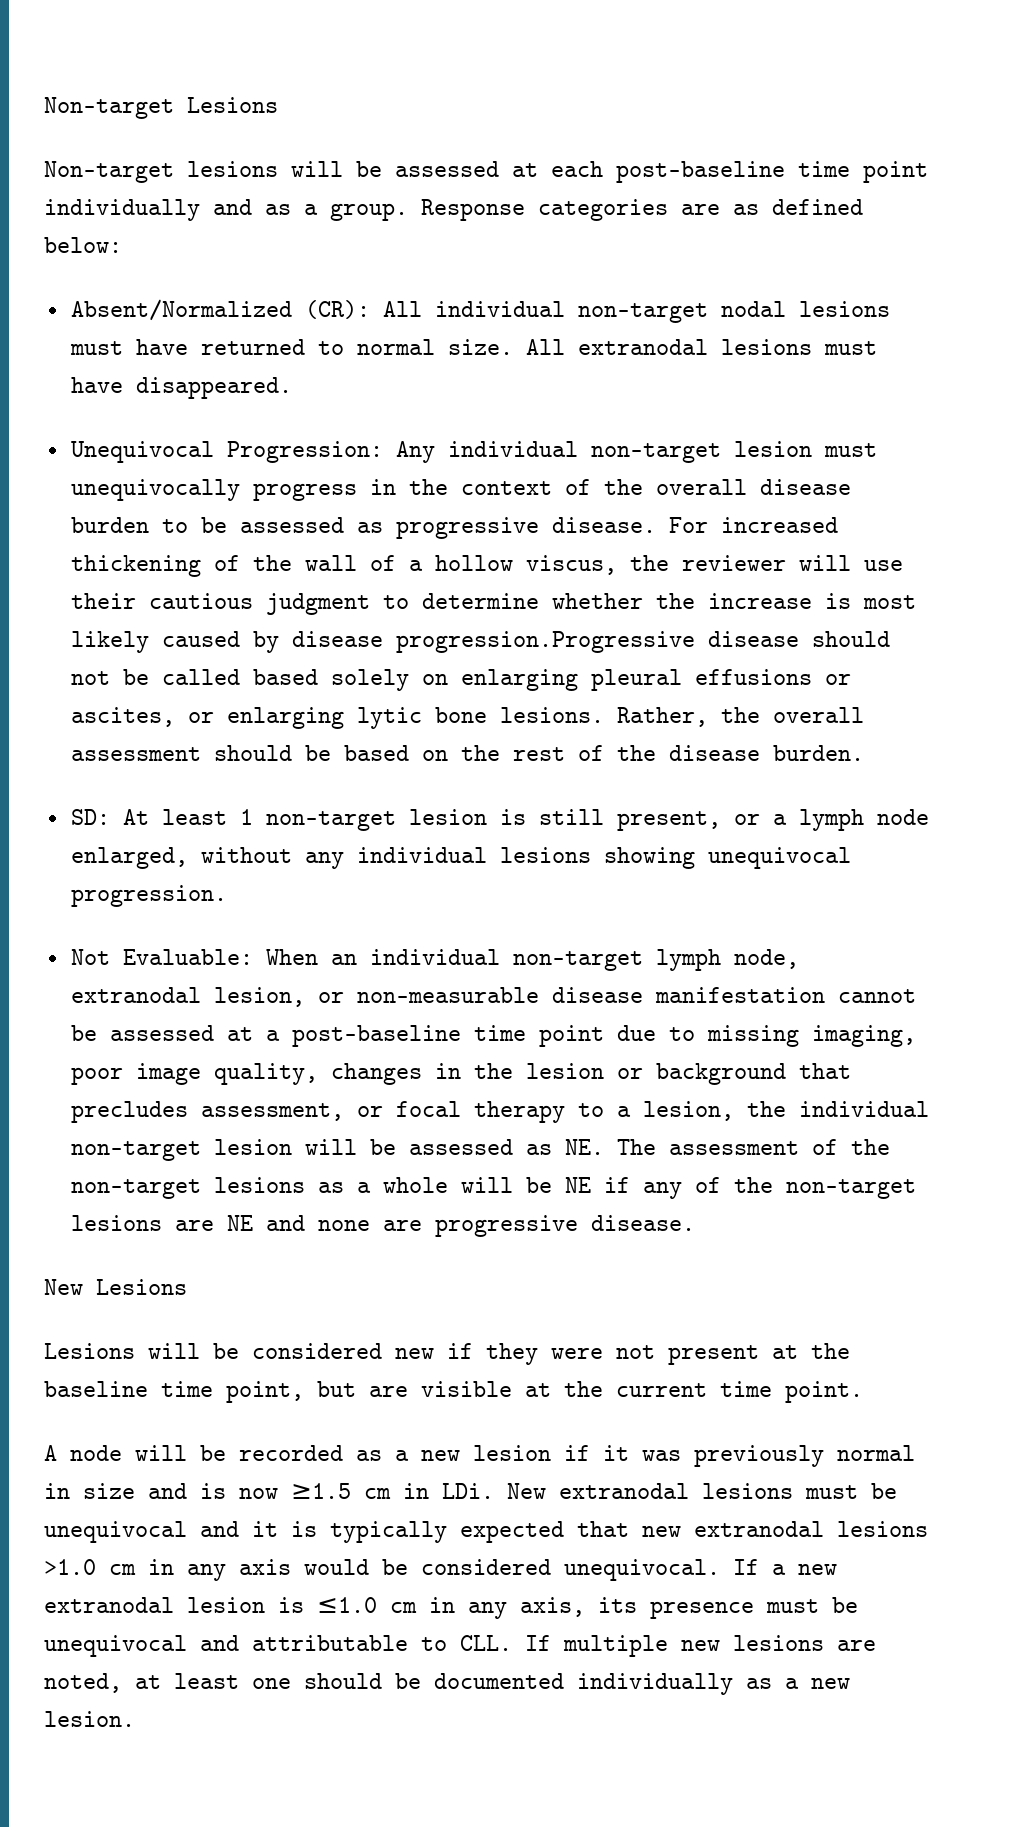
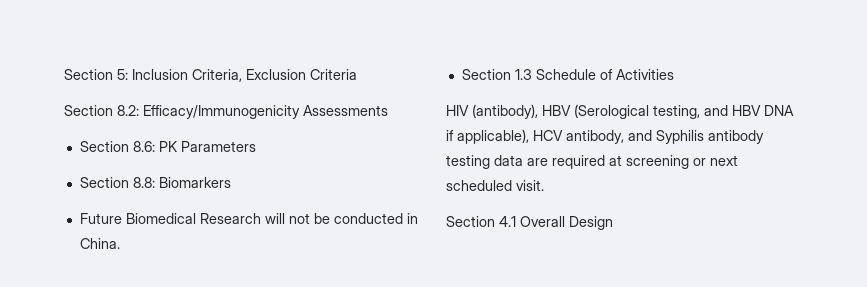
- Non-target Lesions
- Non-target lesions will be assessed at each post-baseline time point individually and as a group. Response categories are as defined below:
- Absent/Normalized (CR): All individual non-target nodal lesions must have returned to normal size. All extranodal lesions must have disappeared.
- Unequivocal Progression: Any individual non-target lesion must unequivocally progress in the context of the overall disease burden to be assessed as progressive disease. For increased thickening of the wall of a hollow viscus, the reviewer will use their cautious judgment to determine whether the increase is most likely caused by disease progression.Progressive disease should not be called based solely on enlarging pleural effusions or ascites, or enlarging lytic bone lesions. Rather, the overall assessment should be based on the rest of the disease burden.
- SD: At least 1 non-target lesion is still present, or a lymph node enlarged, without any individual lesions showing unequivocal progression.
- Not Evaluable: When an individual non-target lymph node, extranodal lesion, or non-measurable disease manifestation cannot be assessed at a post-baseline time point due to missing imaging, poor image quality, changes in the lesion or background that precludes assessment, or focal therapy to a lesion, the individual non-target lesion will be assessed as NE. The assessment of the non-target lesions as a whole will be NE if any of the non-target lesions are NE and none are progressive disease.
- New Lesions
- Lesions will be considered new if they were not present at the baseline time point, but are visible at the current time point.
- A node will be recorded as a new lesion if it was previously normal in size and is now ≥1.5 cm in LDi. New extranodal lesions must be unequivocal and it is typically expected that new extranodal lesions >1.0 cm in any axis would be considered unequivocal. If a new extranodal lesion is ≤1.0 cm in any axis, its presence must be unequivocal and attributable to CLL. If multiple new lesions are noted, at least one should be documented individually as a new lesion.
+ Section 5: Inclusion Criteria, Exclusion Criteria
+ Section 8.2: Efficacy/Immunogenicity Assessments
+ Section 8.6: PK Parameters
+ Section 8.8: Biomarkers
+ Future Biomedical Research will not be conducted in China.
+ Section 1.3 Schedule of Activities
+ HIV (antibody), HBV (Serological testing, and HBV DNA if applicable), HCV antibody, and Syphilis antibody testing data are required at screening or next scheduled visit.
+ Section 4.1 Overall Design

